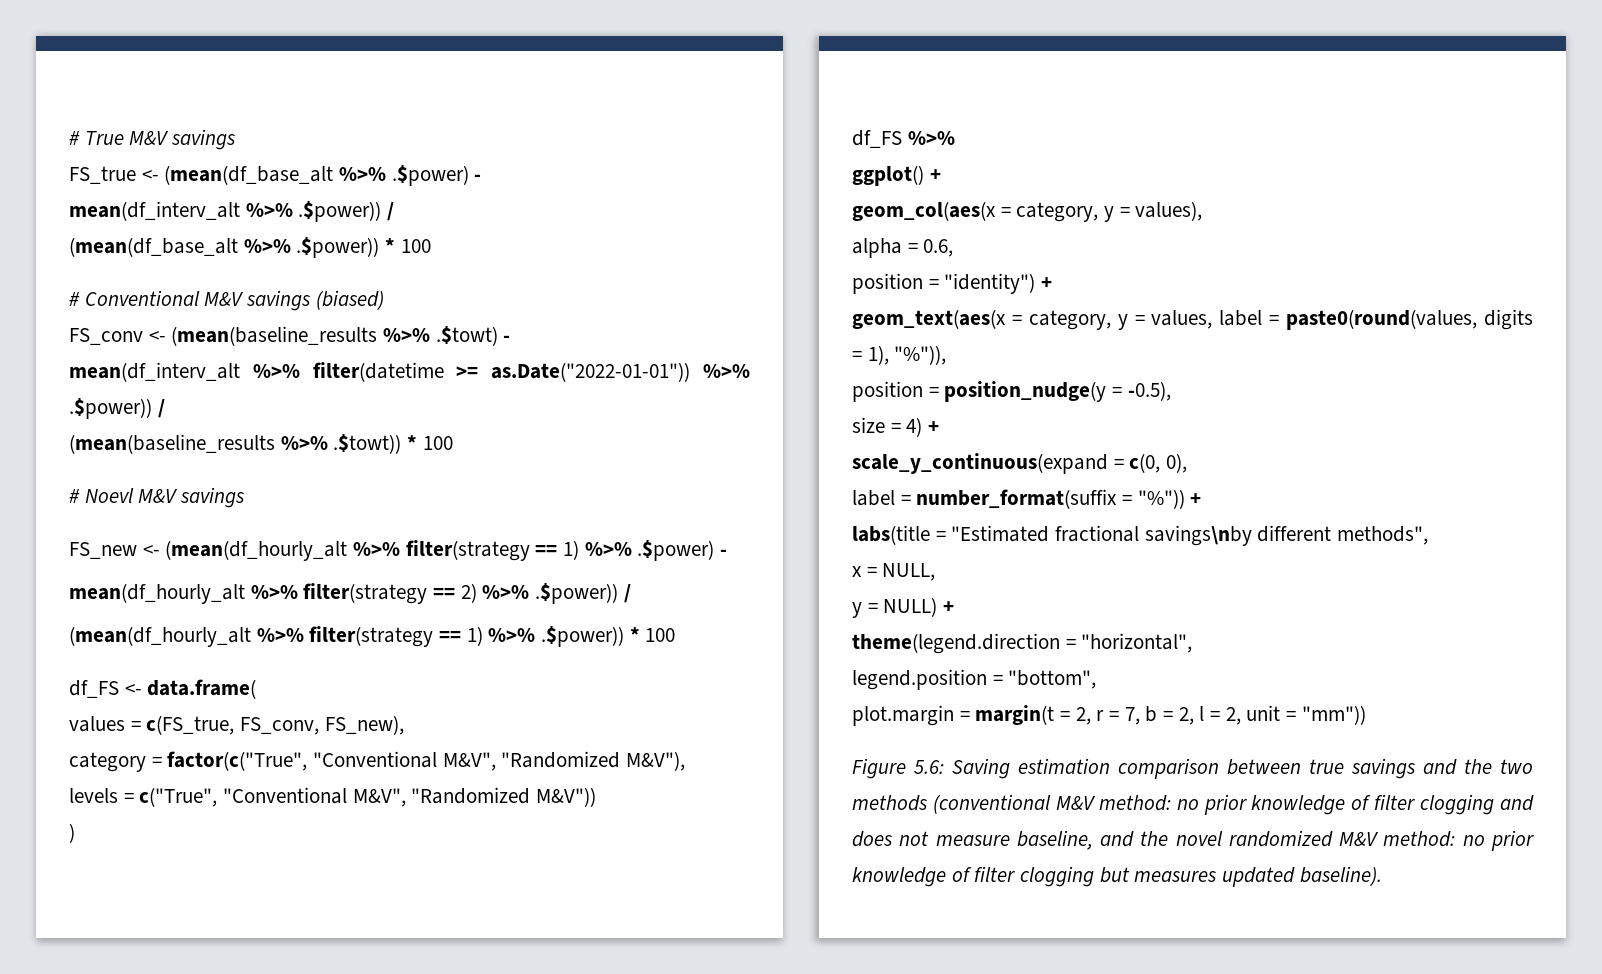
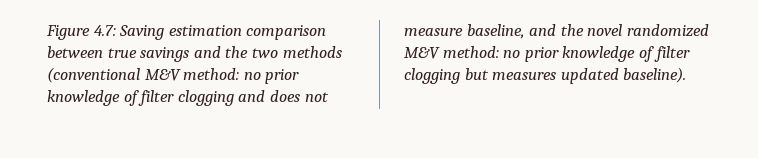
- # True M&V savings
- FS_true <- (mean(df_base_alt %>% .$power) -
- mean(df_interv_alt %>% .$power)) /
- (mean(df_base_alt %>% .$power)) * 100
- # Conventional M&V savings (biased)
- FS_conv <- (mean(baseline_results %>% .$towt) -
- mean(df_interv_alt %>% filter(datetime >= as.Date("2022-01-01")) %>% .$power)) /
- (mean(baseline_results %>% .$towt)) * 100
- # Noevl M&V savings
- FS_new <- (mean(df_hourly_alt %>% filter(strategy == 1) %>% .$power) -
- mean(df_hourly_alt %>% filter(strategy == 2) %>% .$power)) /
- (mean(df_hourly_alt %>% filter(strategy == 1) %>% .$power)) * 100
- df_FS <- data.frame(
- values = c(FS_true, FS_conv, FS_new),
- category = factor(c("True", "Conventional M&V", "Randomized M&V"),
- levels = c("True", "Conventional M&V", "Randomized M&V"))
- )
- df_FS %>%
- ggplot() +
- geom_col(aes(x = category, y = values),
- alpha = 0.6,
- position = "identity") +
- geom_text(aes(x = category, y = values, label = paste0(round(values, digits = 1), "%")),
- position = position_nudge(y = -0.5),
- size = 4) +
- scale_y_continuous(expand = c(0, 0),
- label = number_format(suffix = "%")) +
- labs(title = "Estimated fractional savings\nby different methods",
- x = NULL,
- y = NULL) +
- theme(legend.direction = "horizontal",
- legend.position = "bottom",
- plot.margin = margin(t = 2, r = 7, b = 2, l = 2, unit = "mm"))
- Figure 5.6: Saving estimation comparison between true savings and the two methods (conventional M&V method: no prior knowledge of filter clogging and does not measure baseline, and the novel randomized M&V method: no prior knowledge of filter clogging but measures updated baseline).
+ Figure 4.7: Saving estimation comparison between true savings and the two methods (conventional M&V method: no prior knowledge of filter clogging and does not measure baseline, and the novel randomized M&V method: no prior knowledge of filter clogging but measures updated baseline).

